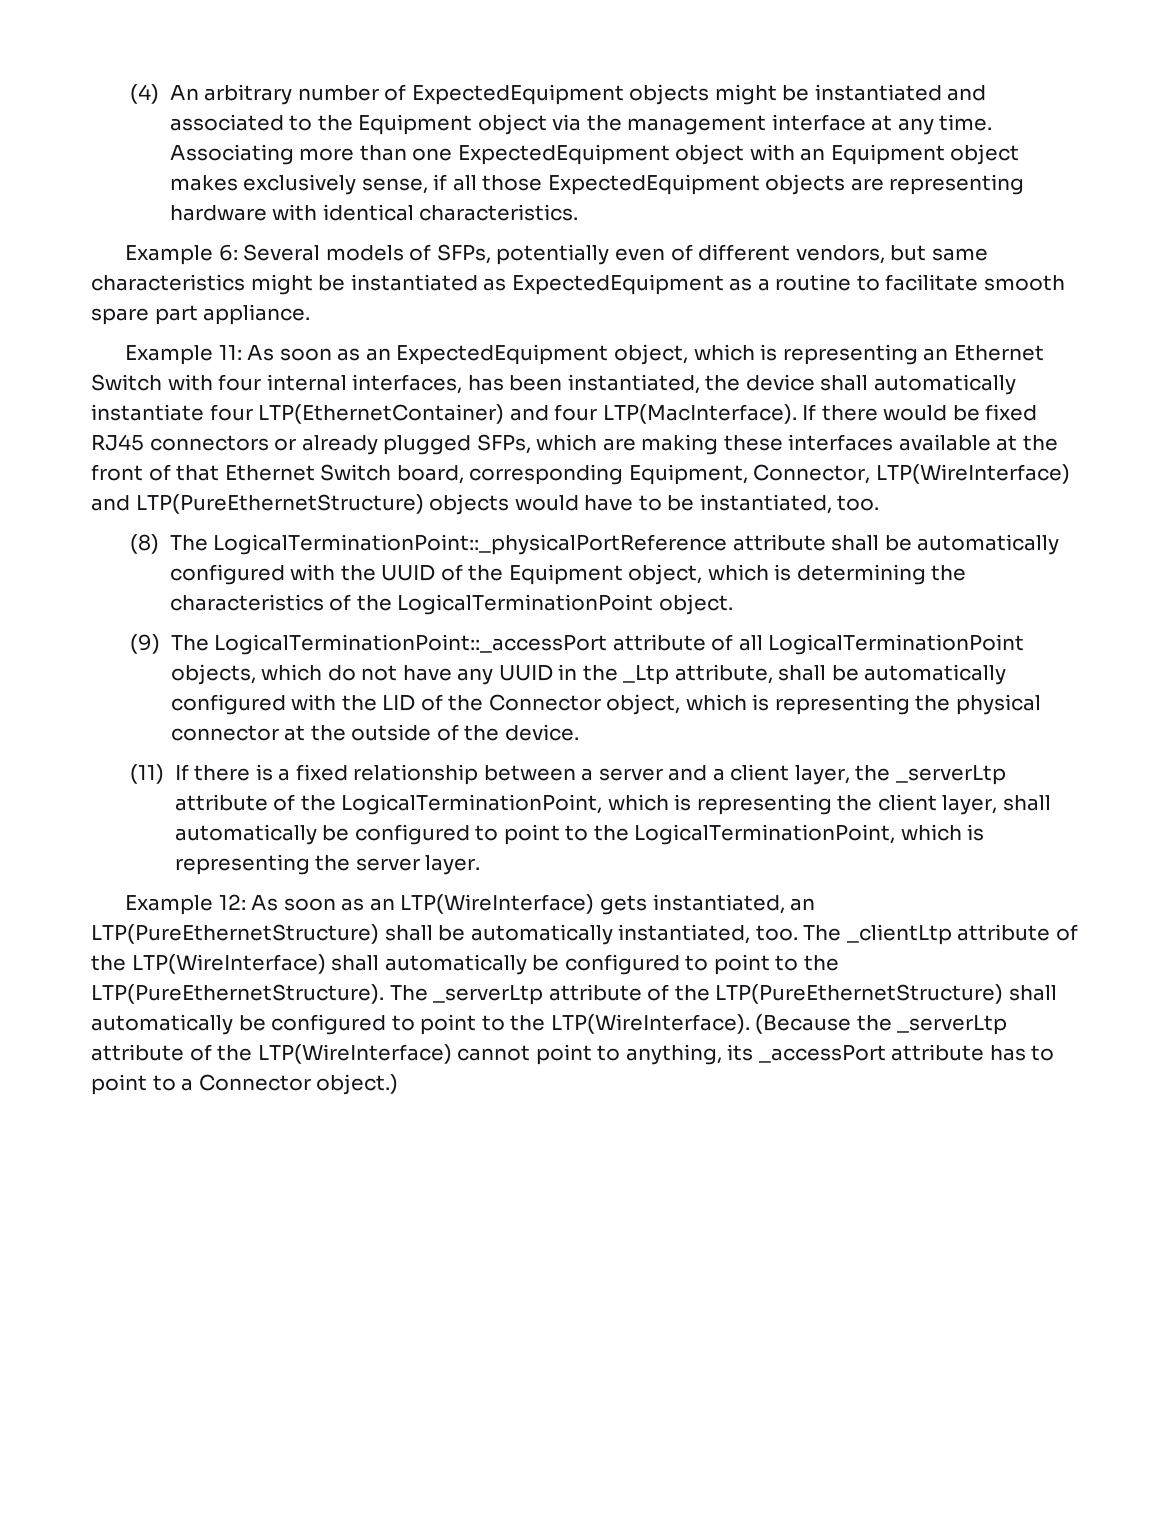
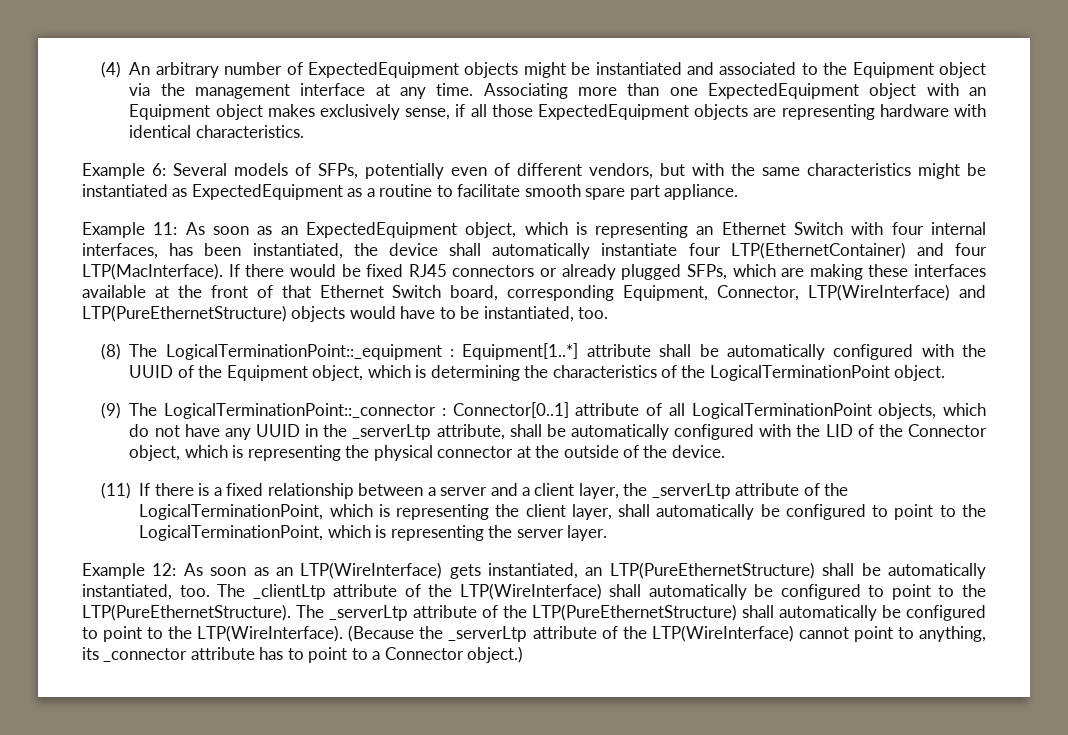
- Example 6: Several models of SFPs, potentially even of different vendors, but same characteristics might be instantiated as ExpectedEquipment as a routine to facilitate smooth spare part appliance.
+ Example 6: Several models of SFPs, potentially even of different vendors, but with the same characteristics might be instantiated as ExpectedEquipment as a routine to facilitate smooth spare part appliance.
- (8) The LogicalTerminationPoint::_physicalPortReference attribute shall be automatically configured with the UUID of the Equipment object, which is determining the characteristics of the LogicalTerminationPoint object.
+ (8) The LogicalTerminationPoint::_equipment : Equipment[1..*] attribute shall be automatically configured with the UUID of the Equipment object, which is determining the characteristics of the LogicalTerminationPoint object.
- (9) The LogicalTerminationPoint::_accessPort attribute of all LogicalTerminationPoint objects, which do not have any UUID in the _Ltp attribute, shall be automatically configured with the LID of the Connector object, which is representing the physical connector at the outside of the device.
+ (9) The LogicalTerminationPoint::_connector : Connector[0..1] attribute of all LogicalTerminationPoint objects, which do not have any UUID in the _serverLtp attribute, shall be automatically configured with the LID of the Connector object, which is representing the physical connector at the outside of the device.
- (Because the _serverLtp attribute of the LTP(WireInterface) cannot point to anything, its _accessPort attribute has to point to a Connector object.)
+ (Because the _serverLtp attribute of the LTP(WireInterface) cannot point to anything, its _connector attribute has to point to a Connector object.)

